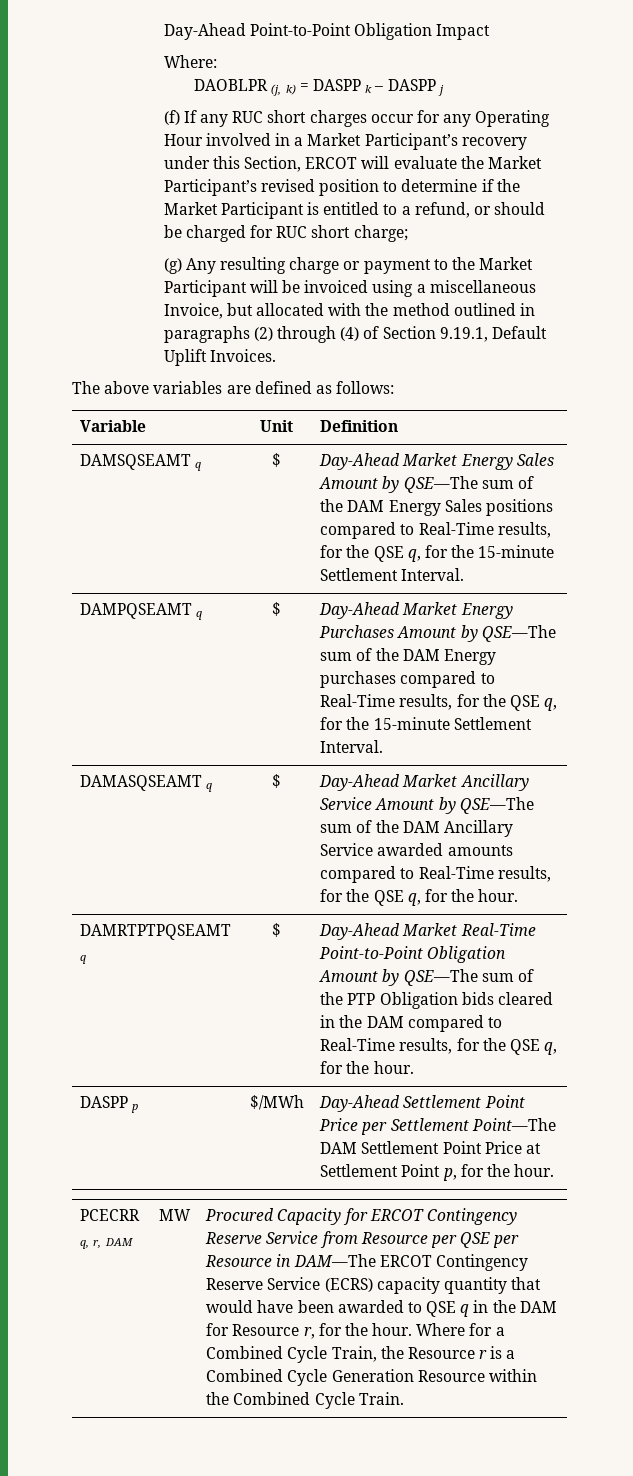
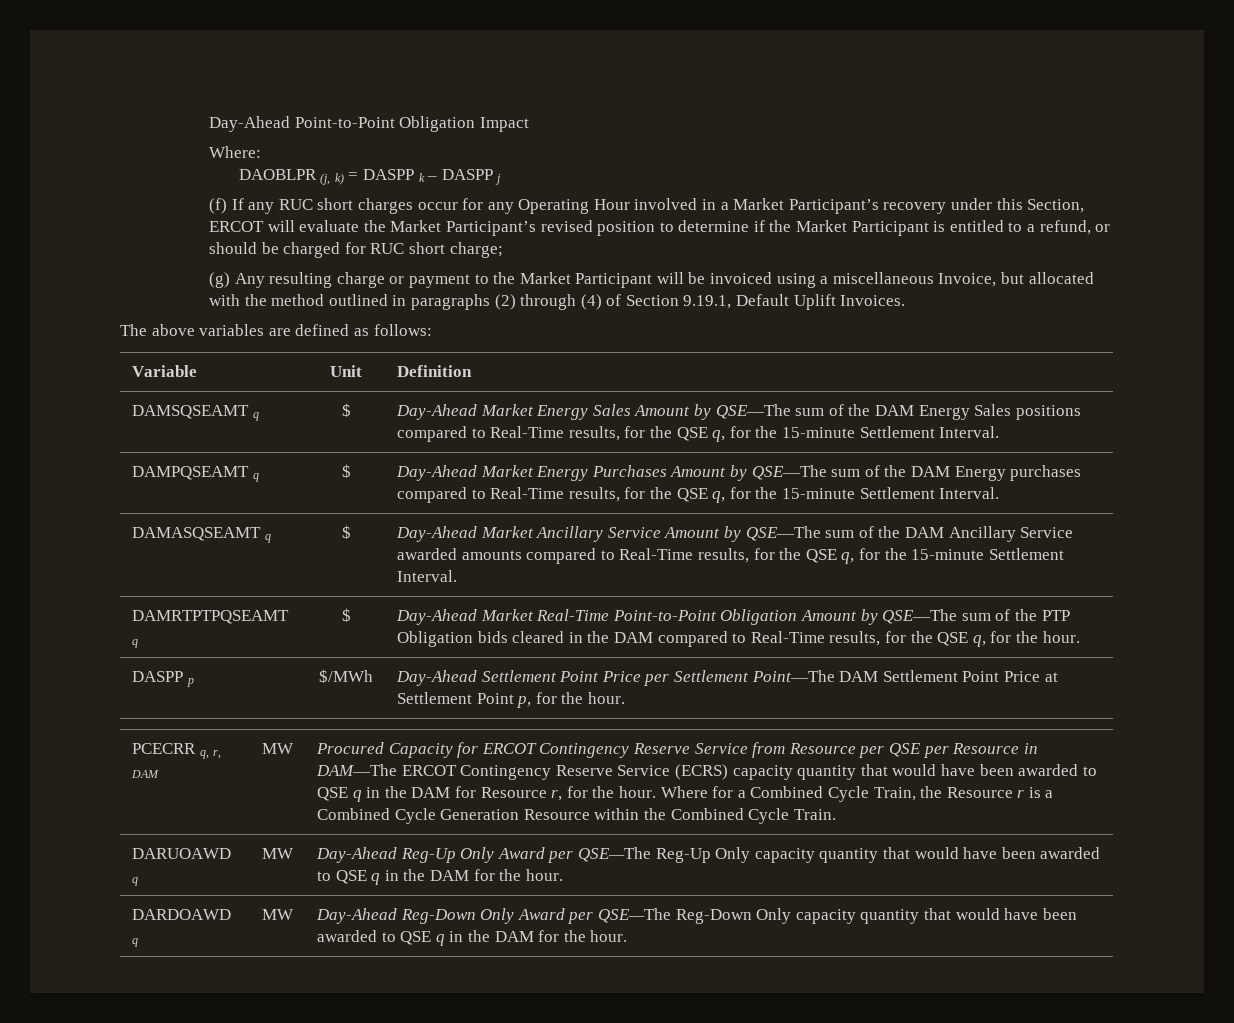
- DAMASQSEAMT q | $ | Day-Ahead Market Ancillary Service Amount by QSE—The sum of the DAM Ancillary Service awarded amounts compared to Real-Time results, for the QSE q, for the hour.
+ DAMASQSEAMT q | $ | Day-Ahead Market Ancillary Service Amount by QSE—The sum of the DAM Ancillary Service awarded amounts compared to Real-Time results, for the QSE q, for the 15-minute Settlement Interval.
+ DARUOAWD q | MW | Day-Ahead Reg-Up Only Award per QSE—The Reg-Up Only capacity quantity that would have been awarded to QSE q in the DAM for the hour.
+ DARDOAWD q | MW | Day-Ahead Reg-Down Only Award per QSE—The Reg-Down Only capacity quantity that would have been awarded to QSE q in the DAM for the hour.

